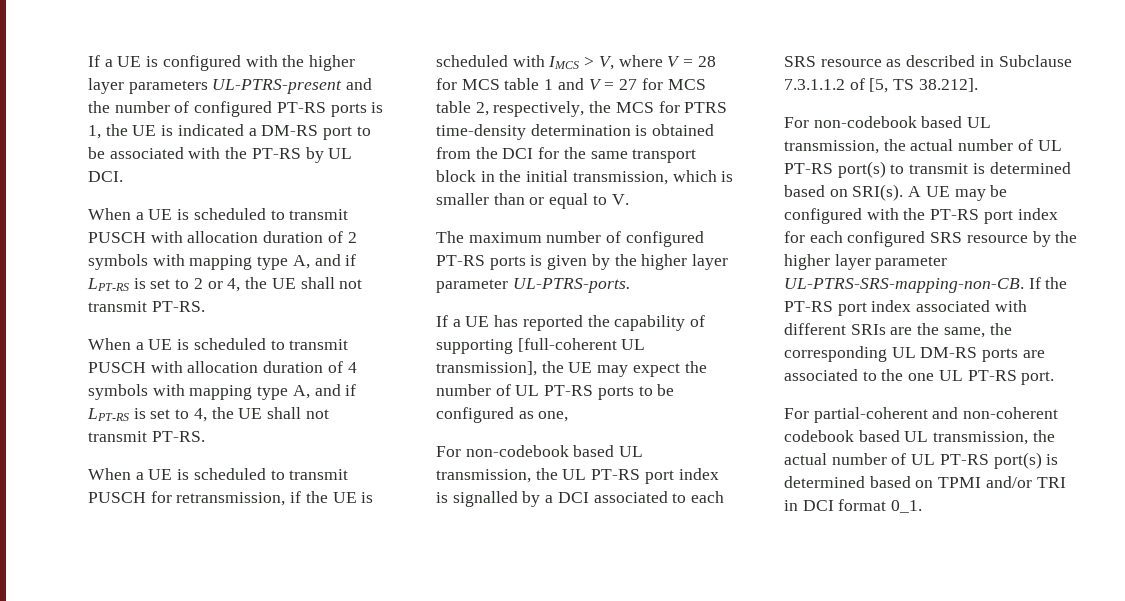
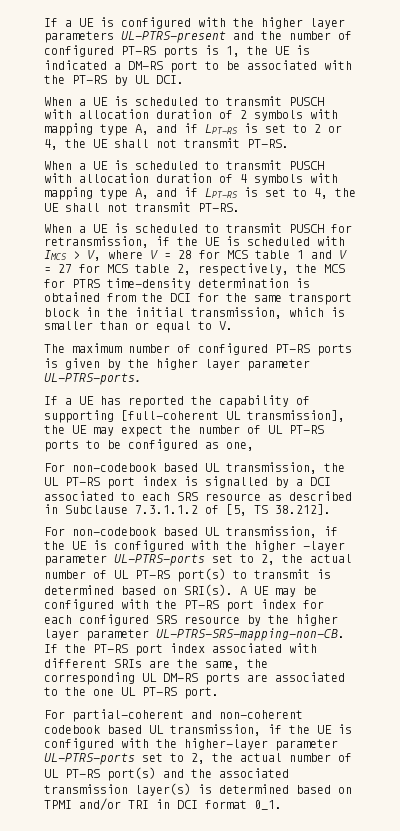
- For non-codebook based UL transmission, the actual number of UL PT-RS port(s) to transmit is determined based on SRI(s).
+ For non-codebook based UL transmission, if the UE is configured with the higher -layer parameter UL-PTRS-ports set to 2, the actual number of UL PT-RS port(s) to transmit is determined based on SRI(s).
- For partial-coherent and non-coherent codebook based UL transmission, the actual number of UL PT-RS port(s) is determined based on TPMI and/or TRI in DCI format 0_1.
+ For partial-coherent and non-coherent codebook based UL transmission, if the UE is configured with the higher-layer parameter UL-PTRS-ports set to 2, the actual number of UL PT-RS port(s) and the associated transmission layer(s) is determined based on TPMI and/or TRI in DCI format 0_1.

